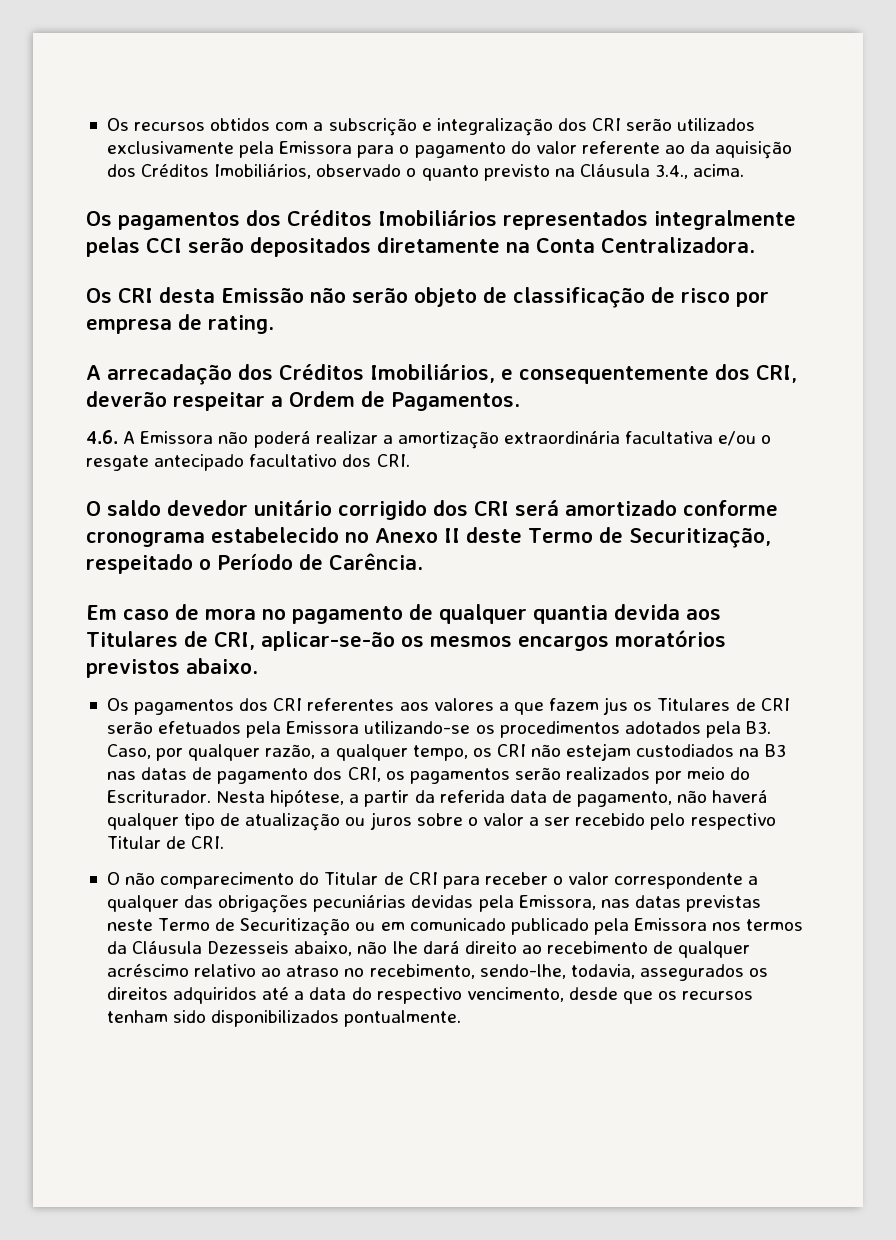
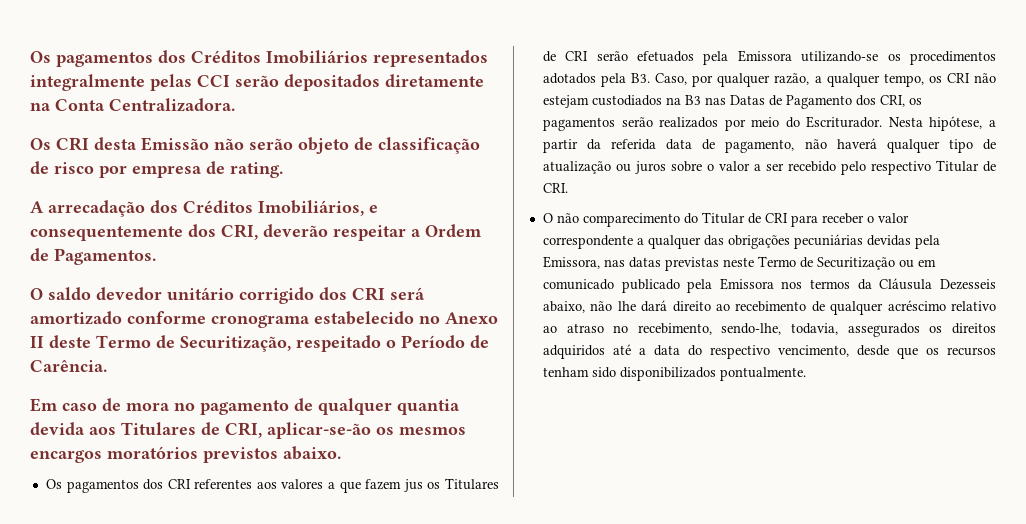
- Os recursos obtidos com a subscrição e integralização dos CRI serão utilizados exclusivamente pela Emissora para o pagamento do valor referente ao da aquisição dos Créditos Imobiliários, observado o quanto previsto na Cláusula 3.4., acima.
- 4.6. A Emissora não poderá realizar a amortização extraordinária facultativa e/ou o resgate antecipado facultativo dos CRI.
- Os pagamentos dos CRI referentes aos valores a que fazem jus os Titulares de CRI serão efetuados pela Emissora utilizando-se os procedimentos adotados pela B3. Caso, por qualquer razão, a qualquer tempo, os CRI não estejam custodiados na B3 nas datas de pagamento dos CRI, os pagamentos serão realizados por meio do Escriturador.
+ Os pagamentos dos CRI referentes aos valores a que fazem jus os Titulares de CRI serão efetuados pela Emissora utilizando-se os procedimentos adotados pela B3. Caso, por qualquer razão, a qualquer tempo, os CRI não estejam custodiados na B3 nas Datas de Pagamento dos CRI, os pagamentos serão realizados por meio do Escriturador.

